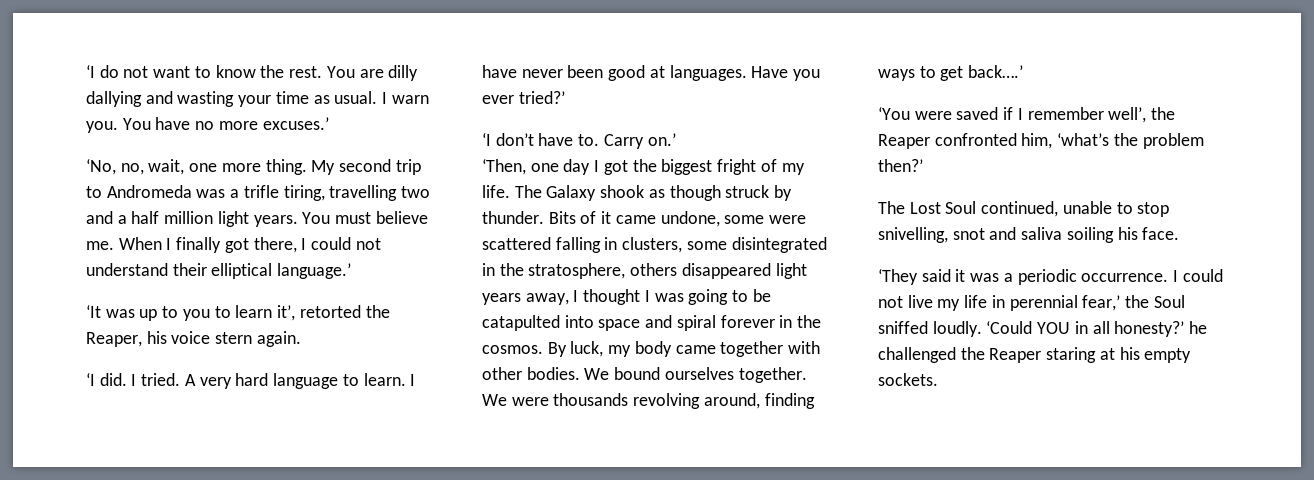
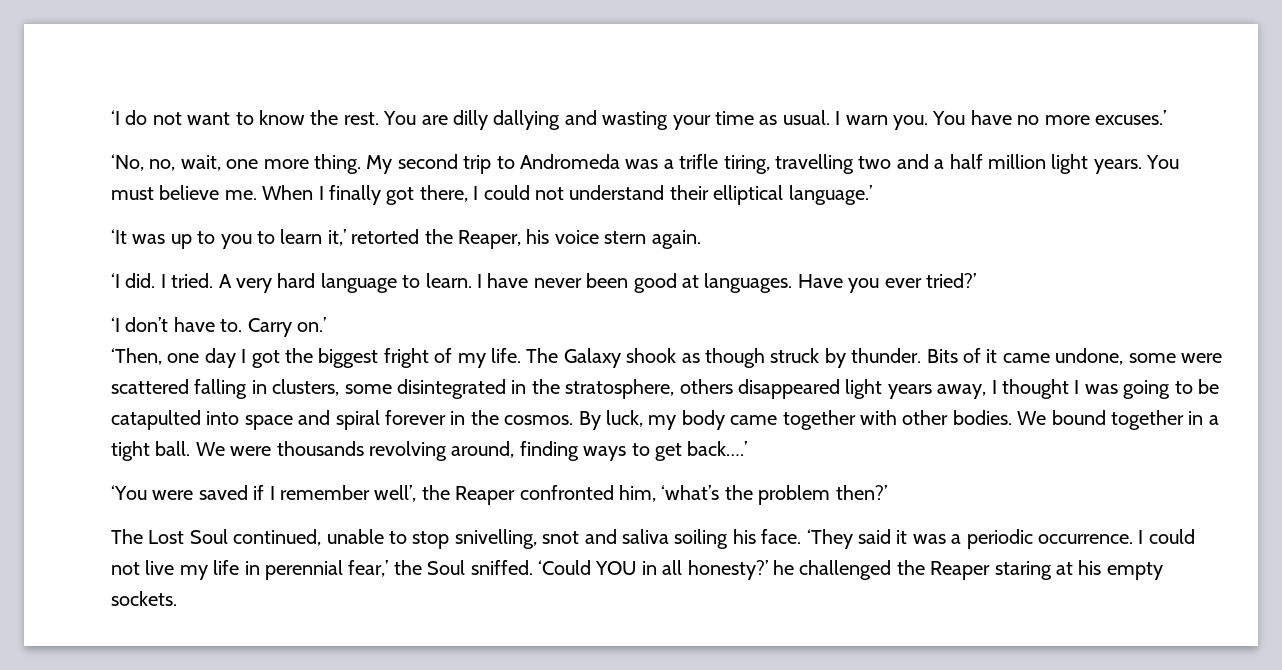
- ‘It was up to you to learn it’, retorted the Reaper, his voice stern again.
+ ‘It was up to you to learn it,’ retorted the Reaper, his voice stern again.
- We bound ourselves together.
+ We bound together in a tight ball.
- The Lost Soul continued, unable to stop snivelling, snot and saliva soiling his face.
- ‘They said it was a periodic occurrence.
+ The Lost Soul continued, unable to stop snivelling, snot and saliva soiling his face. ‘They said it was a periodic occurrence.
- I could not live my life in perennial fear,’ the Soul sniffed loudly.
+ I could not live my life in perennial fear,’ the Soul sniffed.

